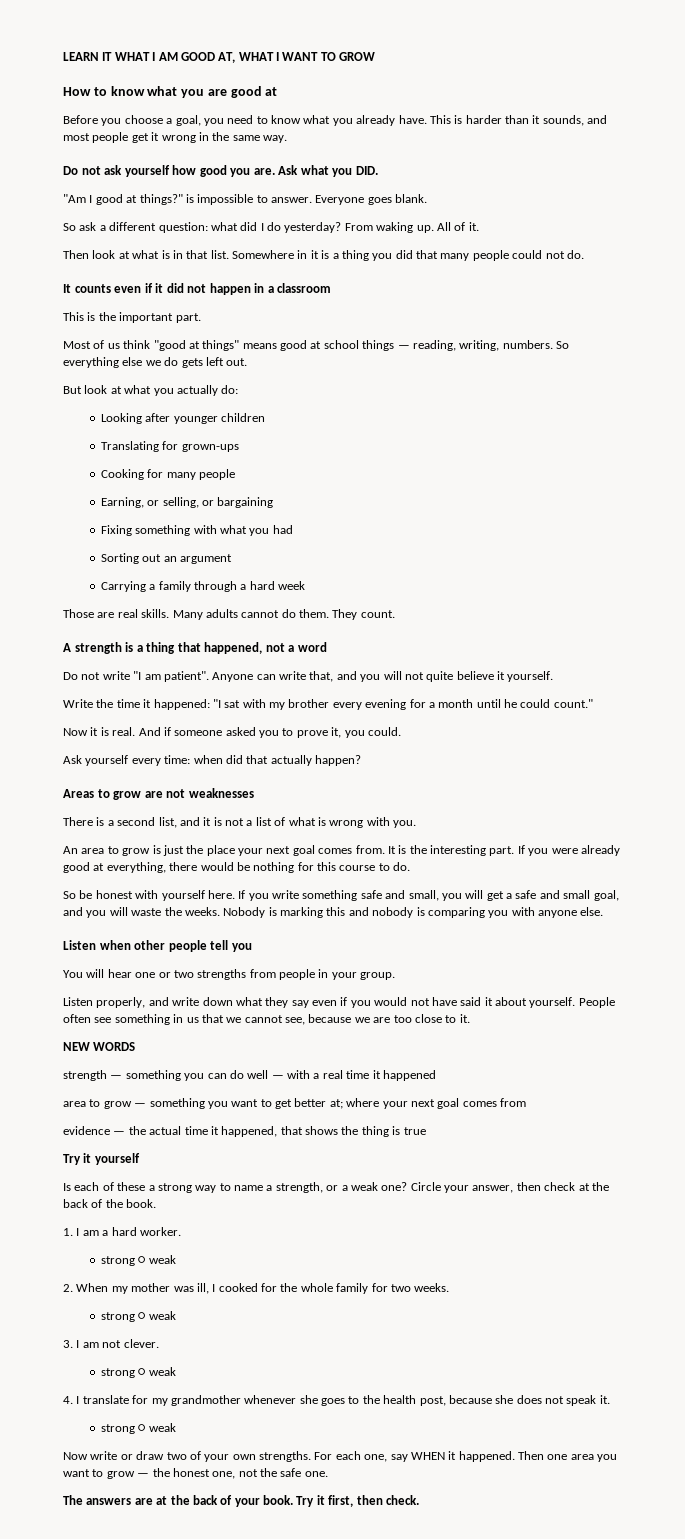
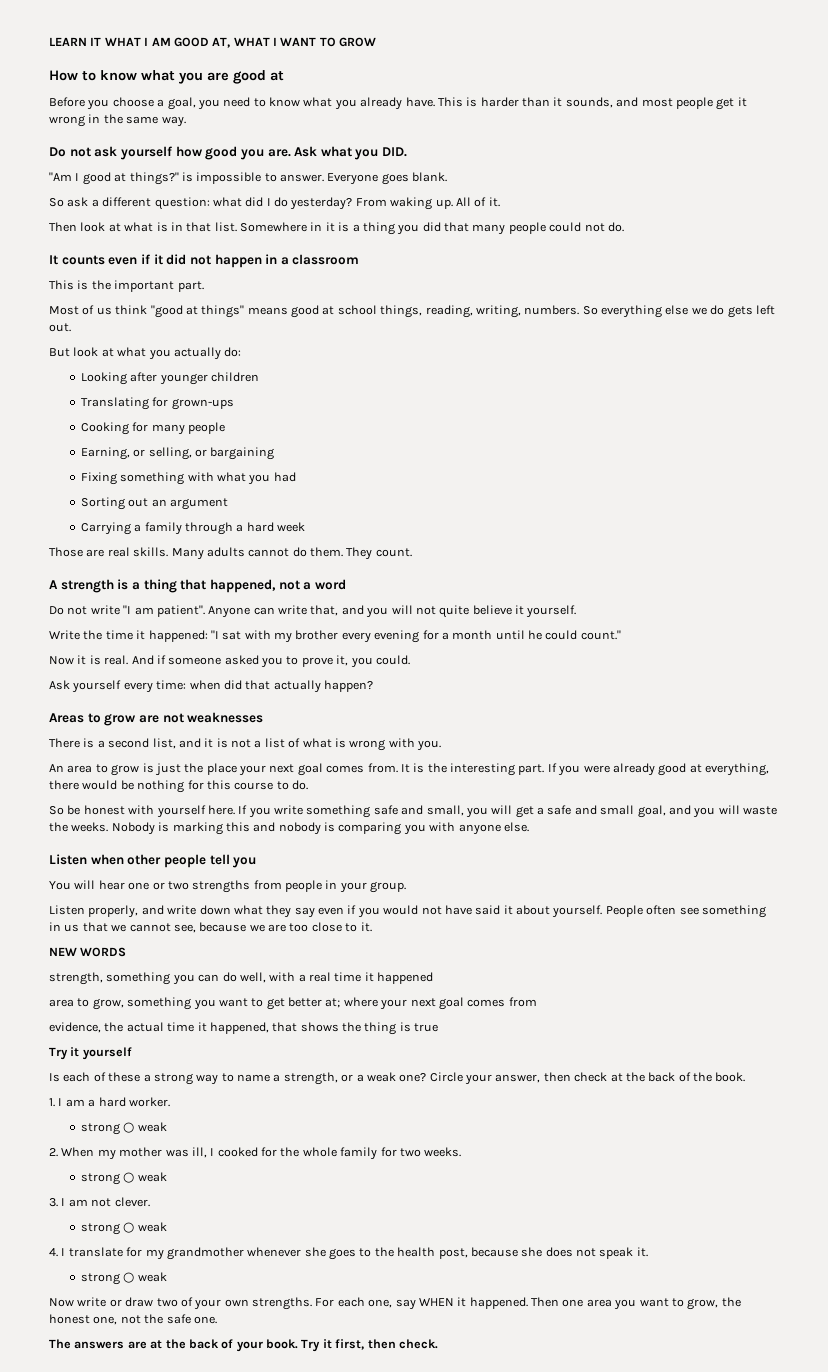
- Most of us think "good at things" means good at school things — reading, writing, numbers.
+ Most of us think "good at things" means good at school things, reading, writing, numbers.
- strength — something you can do well — with a real time it happened
+ strength, something you can do well, with a real time it happened
- area to grow — something you want to get better at; where your next goal comes from
+ area to grow, something you want to get better at; where your next goal comes from
- evidence — the actual time it happened, that shows the thing is true
+ evidence, the actual time it happened, that shows the thing is true
- Then one area you want to grow — the honest one, not the safe one.
+ Then one area you want to grow, the honest one, not the safe one.

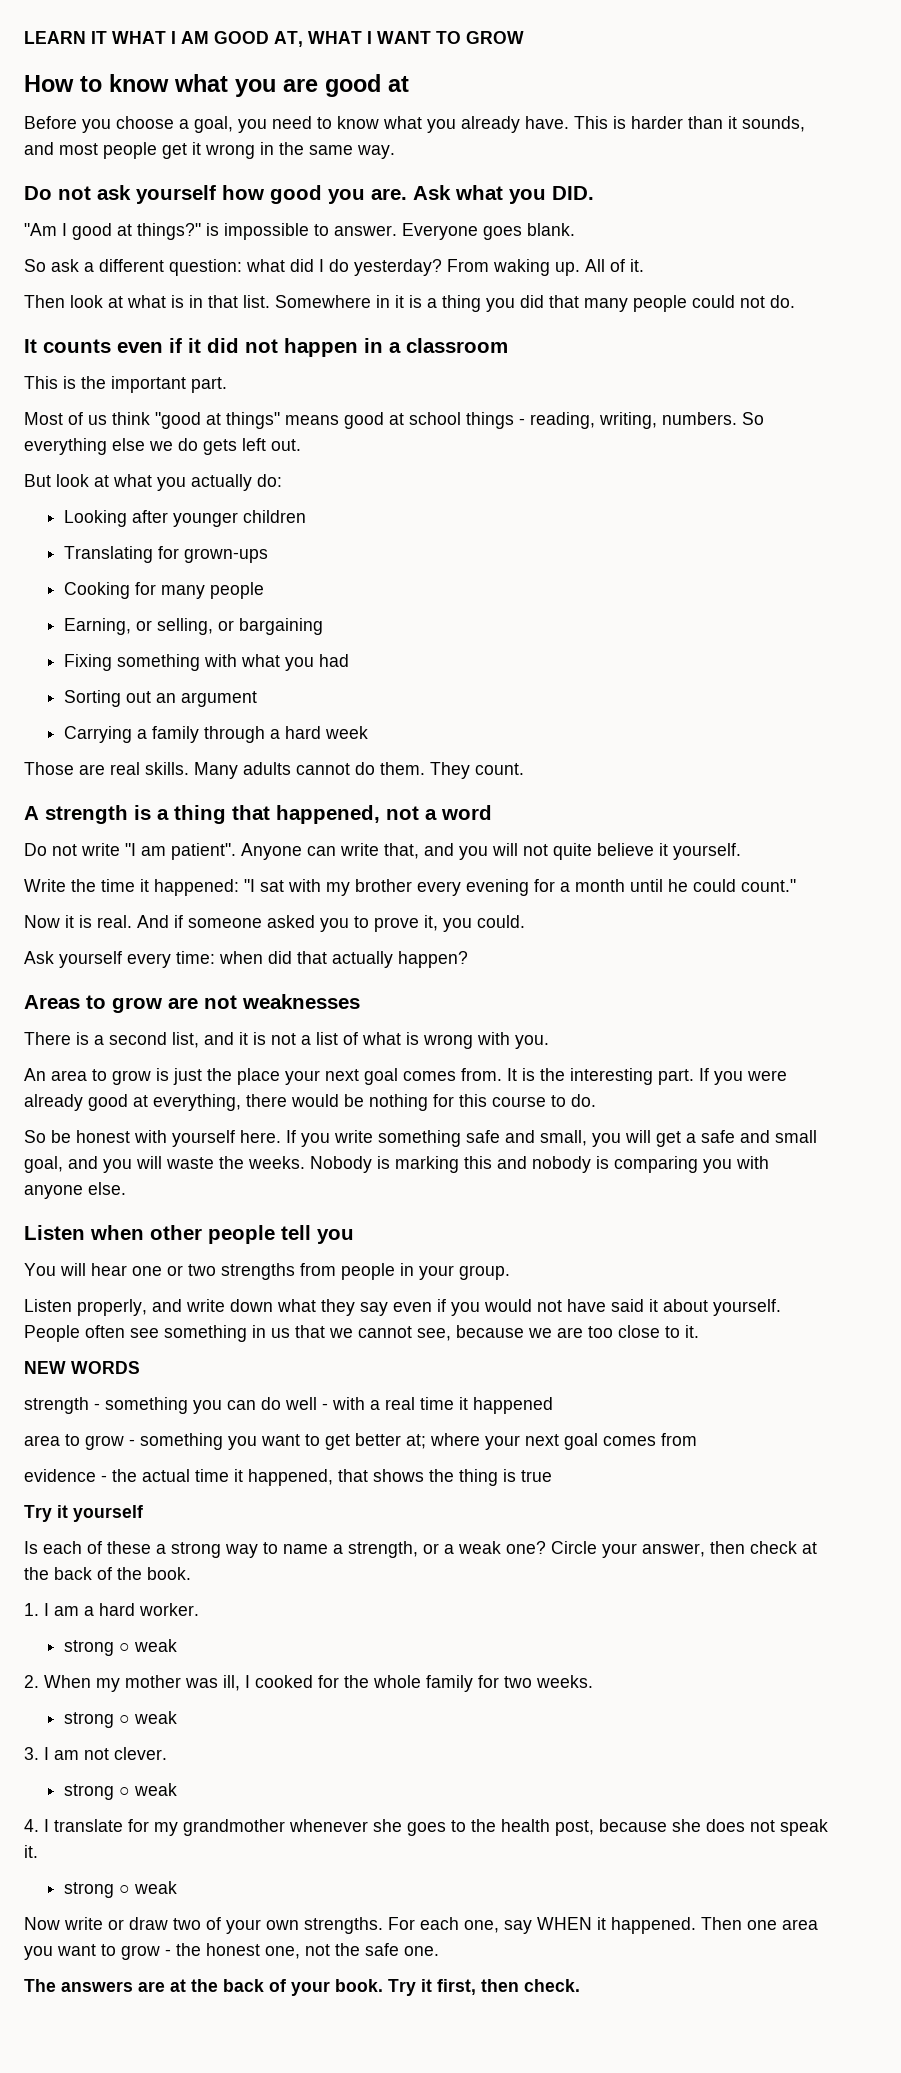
- Most of us think "good at things" means good at school things, reading, writing, numbers.
+ Most of us think "good at things" means good at school things - reading, writing, numbers.
- strength, something you can do well, with a real time it happened
+ strength - something you can do well - with a real time it happened
- area to grow, something you want to get better at; where your next goal comes from
+ area to grow - something you want to get better at; where your next goal comes from
- evidence, the actual time it happened, that shows the thing is true
+ evidence - the actual time it happened, that shows the thing is true
- Then one area you want to grow, the honest one, not the safe one.
+ Then one area you want to grow - the honest one, not the safe one.

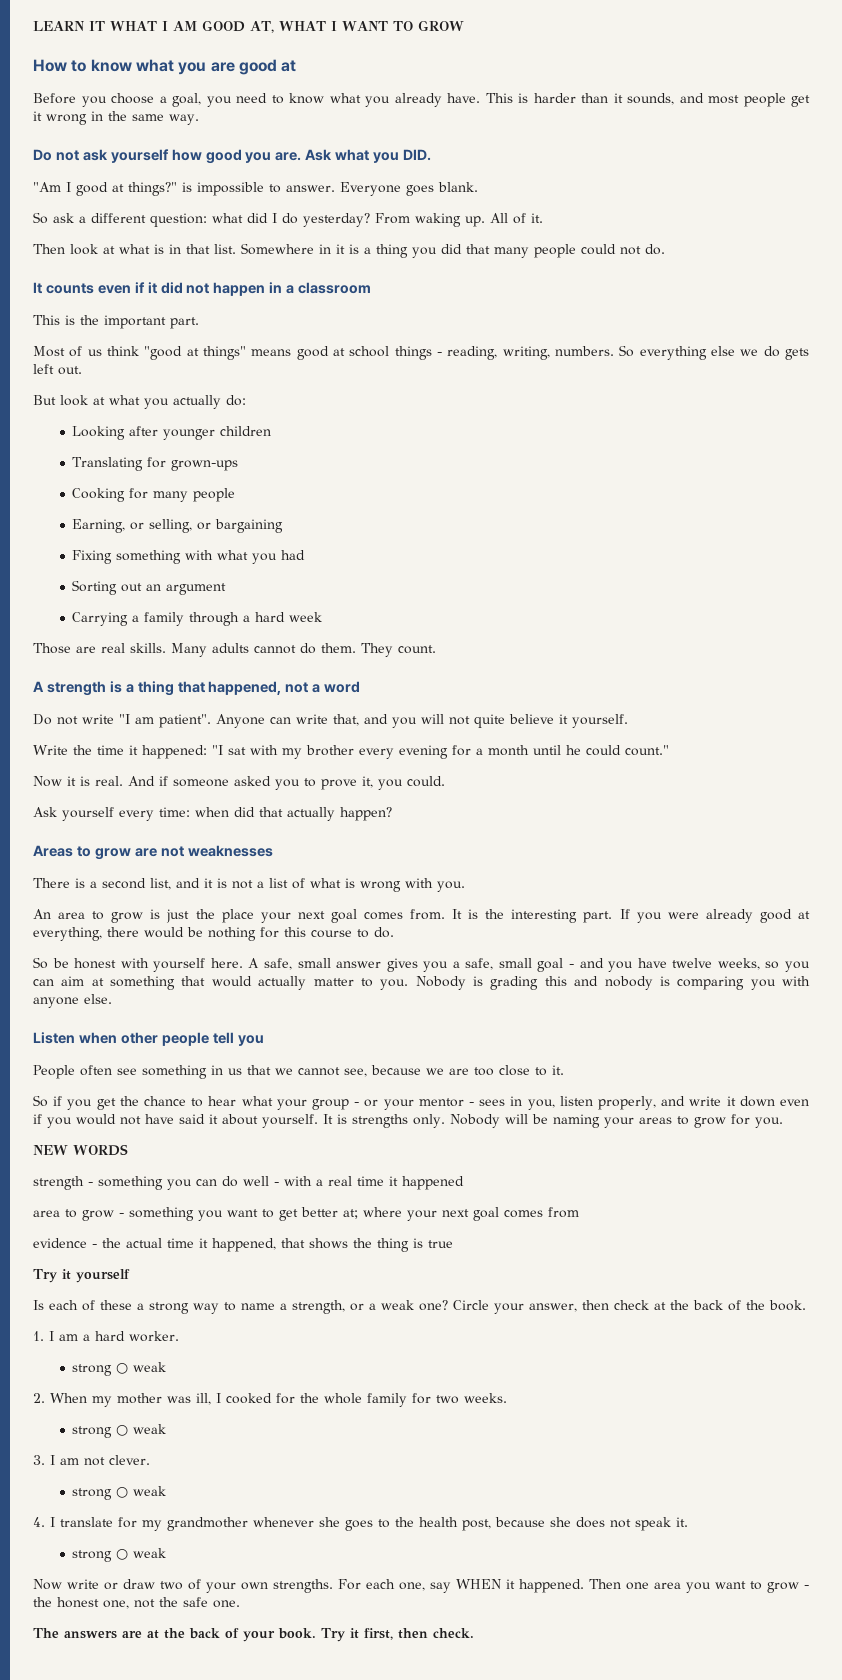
- If you write something safe and small, you will get a safe and small goal, and you will waste the weeks.
+ A safe, small answer gives you a safe, small goal - and you have twelve weeks, so you can aim at something that would actually matter to you.
- Nobody is marking this and nobody is comparing you with anyone else.
+ Nobody is grading this and nobody is comparing you with anyone else.
- You will hear one or two strengths from people in your group.
- Listen properly, and write down what they say even if you would not have said it about yourself.
+ So if you get the chance to hear what your group - or your mentor - sees in you, listen properly, and write it down even if you would not have said it about yourself. It is strengths only. Nobody will be naming your areas to grow for you.

